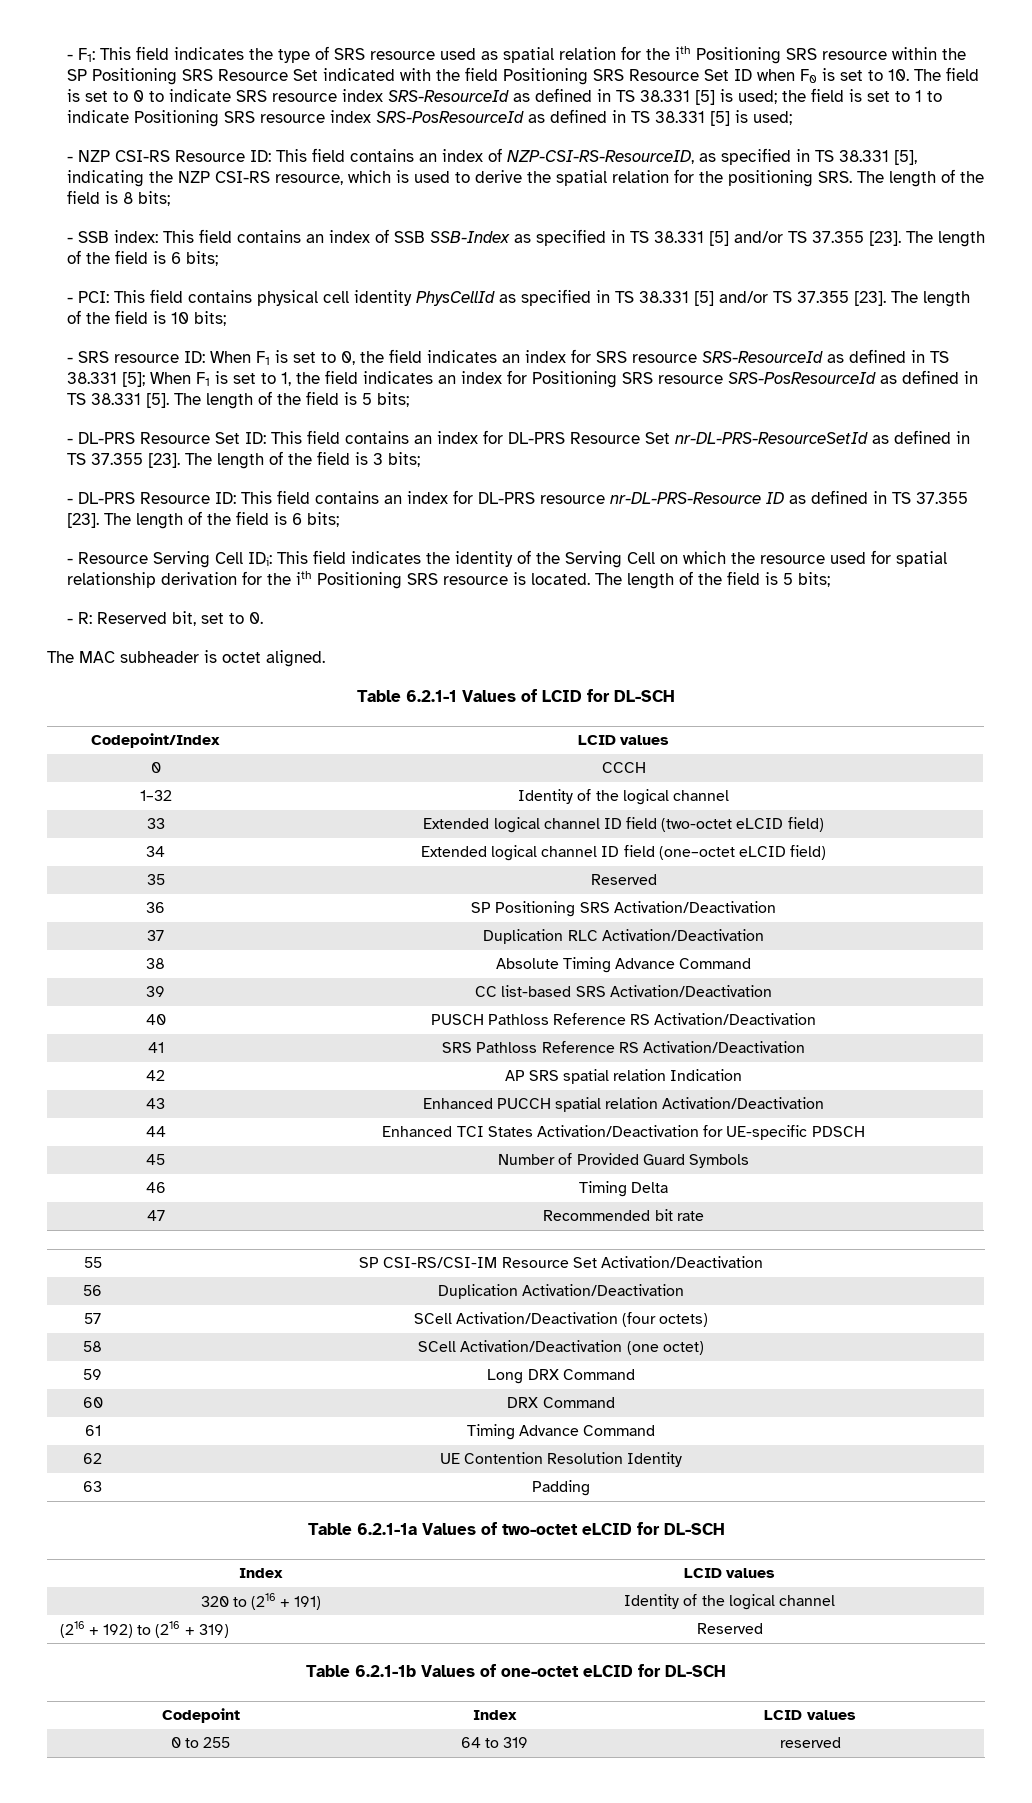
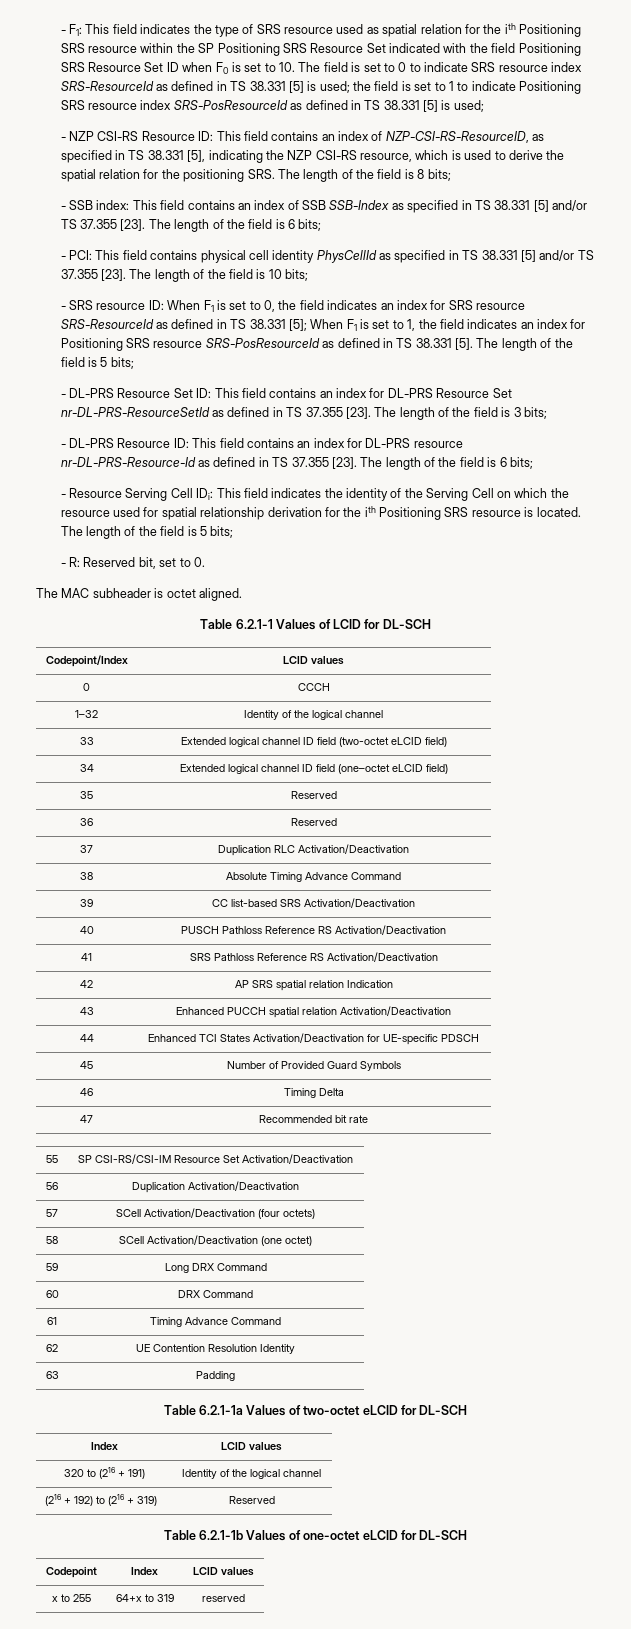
- - DL-PRS Resource ID: This field contains an index for DL-PRS resource nr-DL-PRS-Resource ID as defined in TS 37.355 [23].
+ - DL-PRS Resource ID: This field contains an index for DL-PRS resource nr-DL-PRS-Resource-Id as defined in TS 37.355 [23].
- 36 | SP Positioning SRS Activation/Deactivation
+ 36 | Reserved
- 0 to 255 | 64 to 319 | reserved
+ x to 255 | 64+x to 319 | reserved

